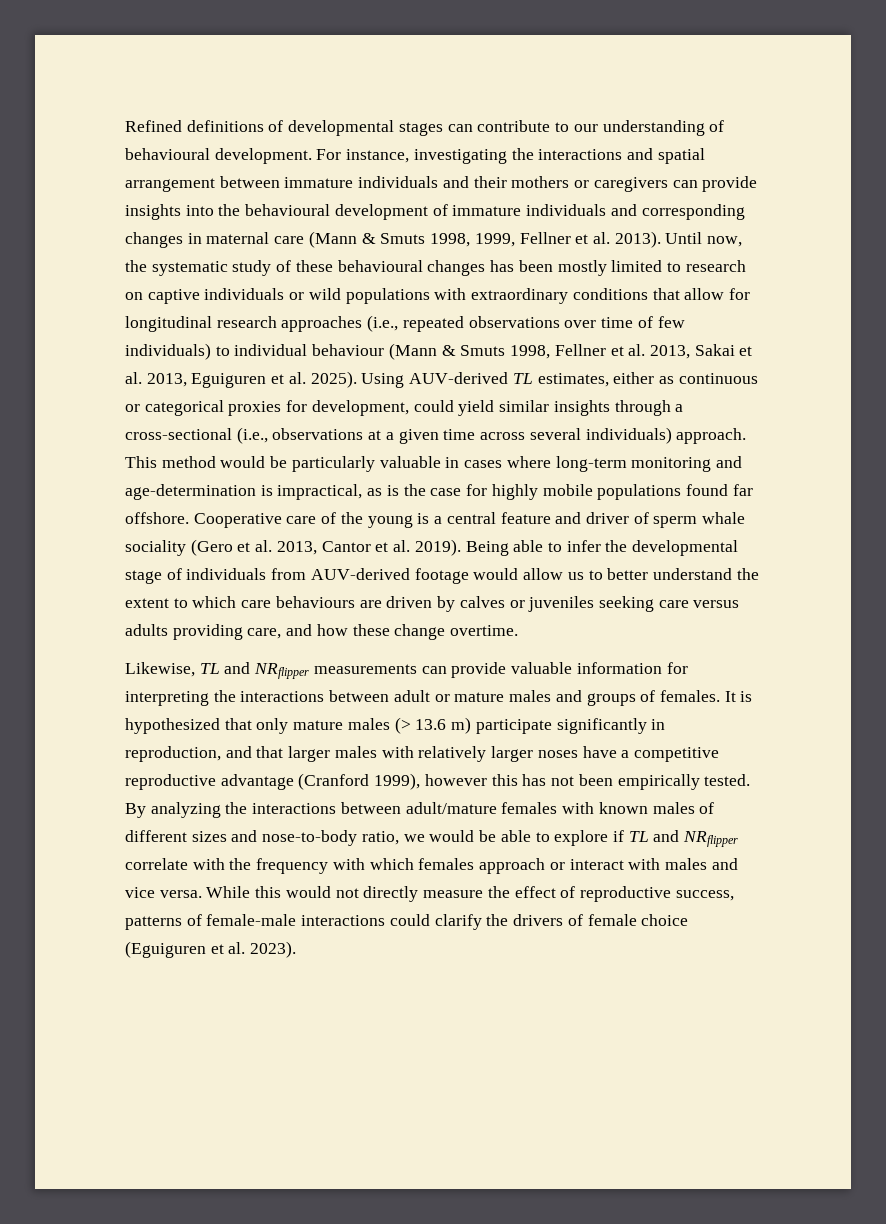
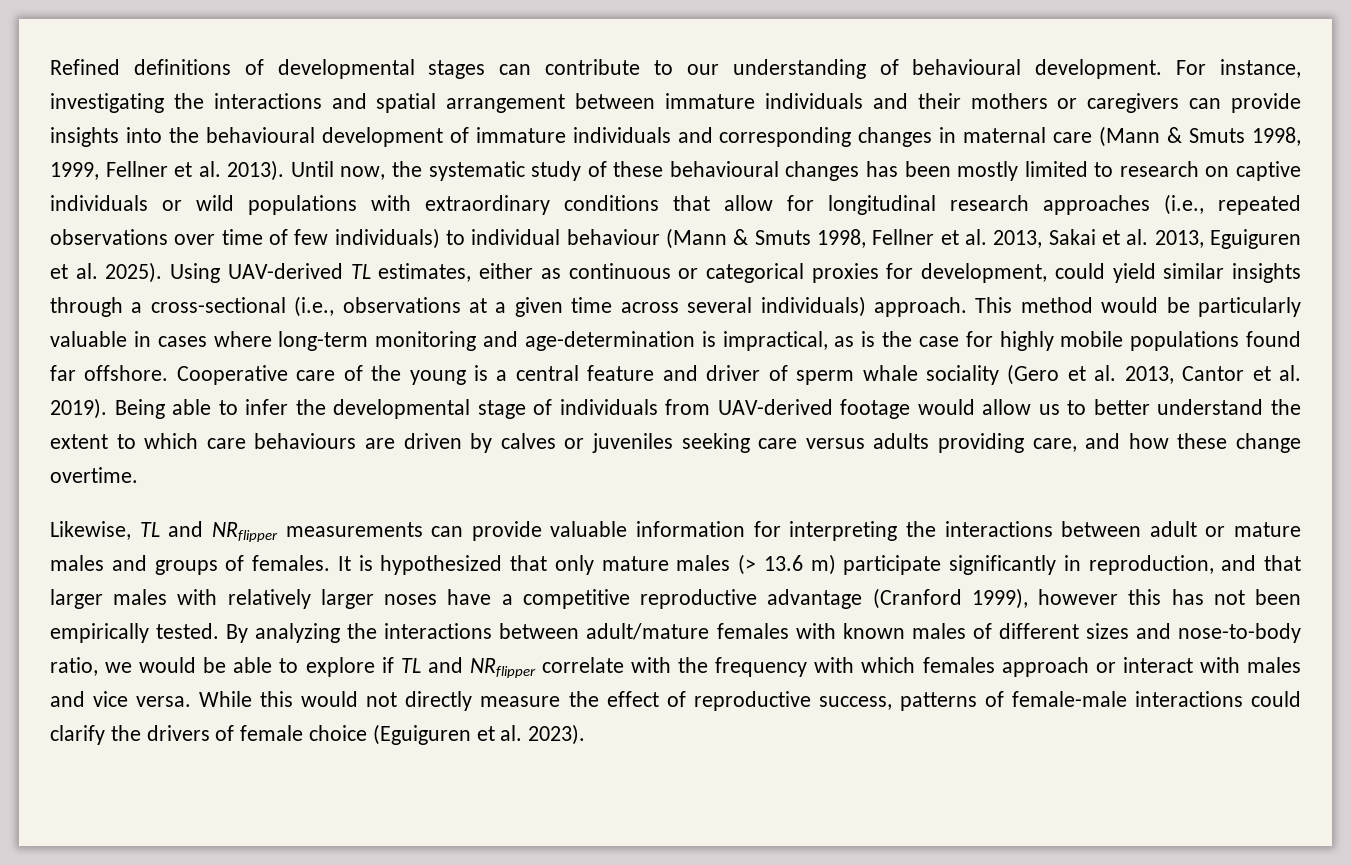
- Using AUV-derived TL estimates, either as continuous or categorical proxies for development, could yield similar insights through a cross-sectional (i.e., observations at a given time across several individuals) approach.
+ Using UAV-derived TL estimates, either as continuous or categorical proxies for development, could yield similar insights through a cross-sectional (i.e., observations at a given time across several individuals) approach.
- Being able to infer the developmental stage of individuals from AUV-derived footage would allow us to better understand the extent to which care behaviours are driven by calves or juveniles seeking care versus adults providing care, and how these change overtime.
+ Being able to infer the developmental stage of individuals from UAV-derived footage would allow us to better understand the extent to which care behaviours are driven by calves or juveniles seeking care versus adults providing care, and how these change overtime.

